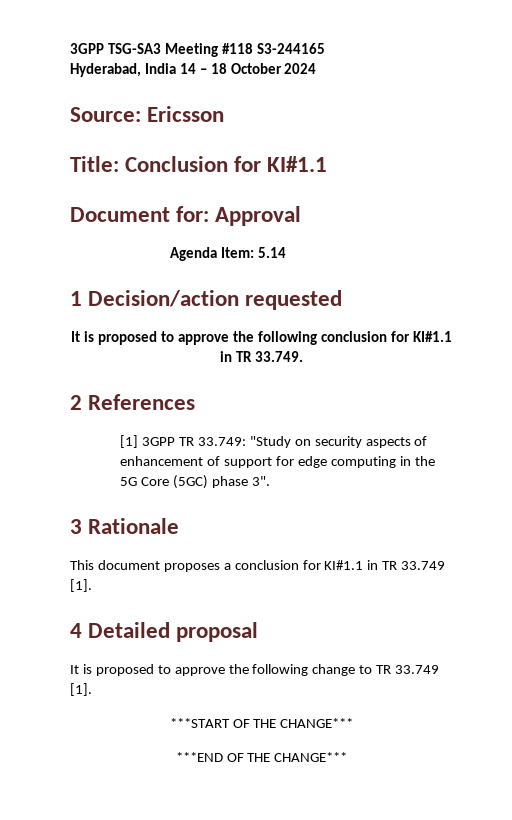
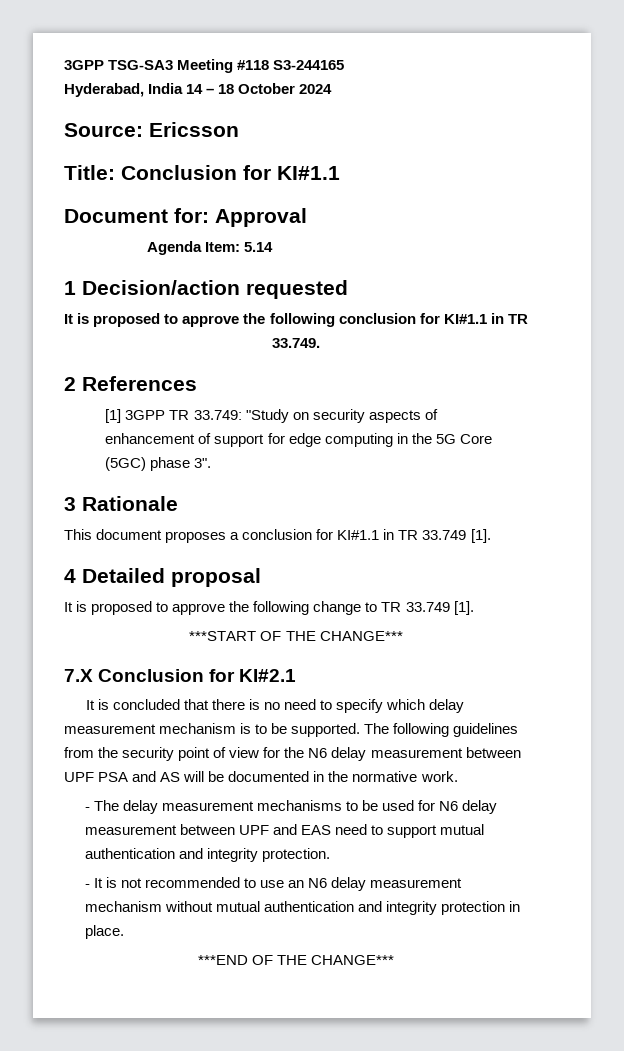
+ 7.X Conclusion for KI#2.1
+ It is concluded that there is no need to specify which delay measurement mechanism is to be supported. The following guidelines from the security point of view for the N6 delay measurement between UPF PSA and AS will be documented in the normative work.
+ - The delay measurement mechanisms to be used for N6 delay measurement between UPF and EAS need to support mutual authentication and integrity protection.
+ - It is not recommended to use an N6 delay measurement mechanism without mutual authentication and integrity protection in place.

